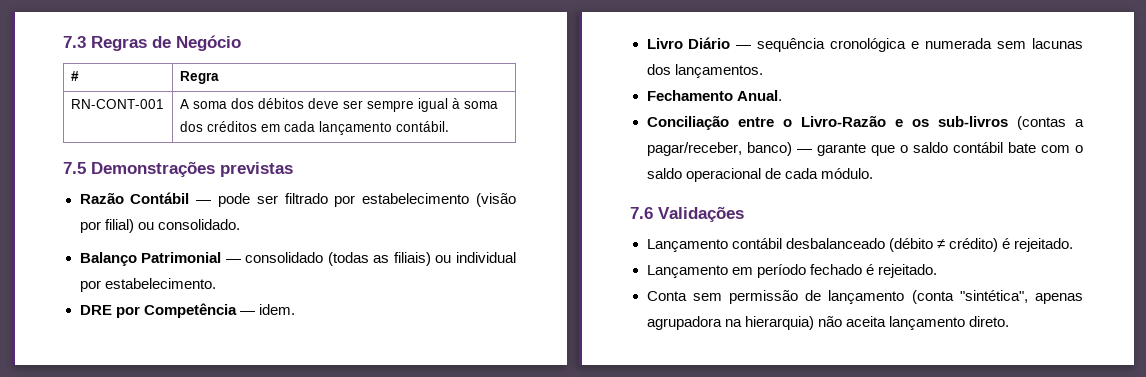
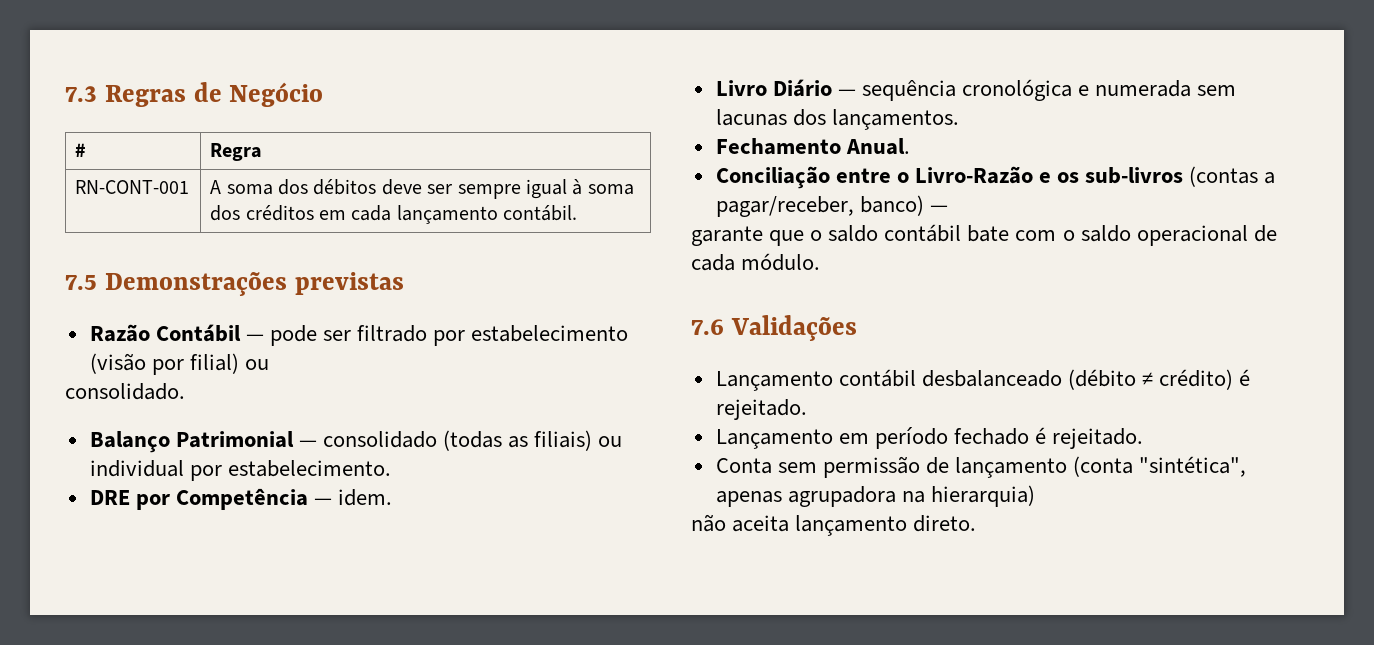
- Razão Contábil — pode ser filtrado por estabelecimento (visão por filial) ou consolidado.
+ Razão Contábil — pode ser filtrado por estabelecimento (visão por filial) ou
+ consolidado.
- Conciliação entre o Livro-Razão e os sub-livros (contas a pagar/receber, banco) — garante que o saldo contábil bate com o saldo operacional de cada módulo.
+ Conciliação entre o Livro-Razão e os sub-livros (contas a pagar/receber, banco) —
+ garante que o saldo contábil bate com o saldo operacional de cada módulo.
- Conta sem permissão de lançamento (conta "sintética", apenas agrupadora na hierarquia) não aceita lançamento direto.
+ Conta sem permissão de lançamento (conta "sintética", apenas agrupadora na hierarquia)
+ não aceita lançamento direto.

